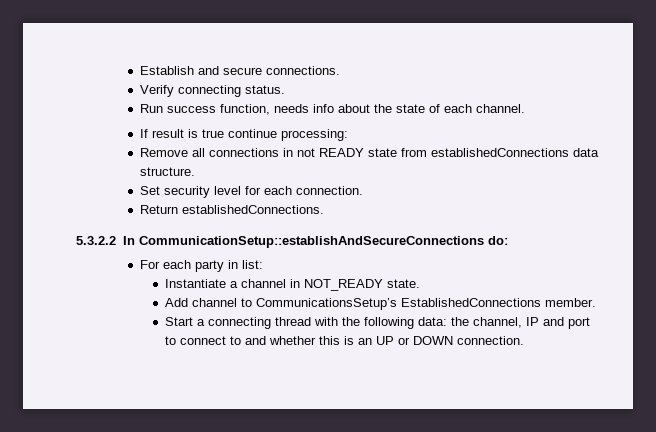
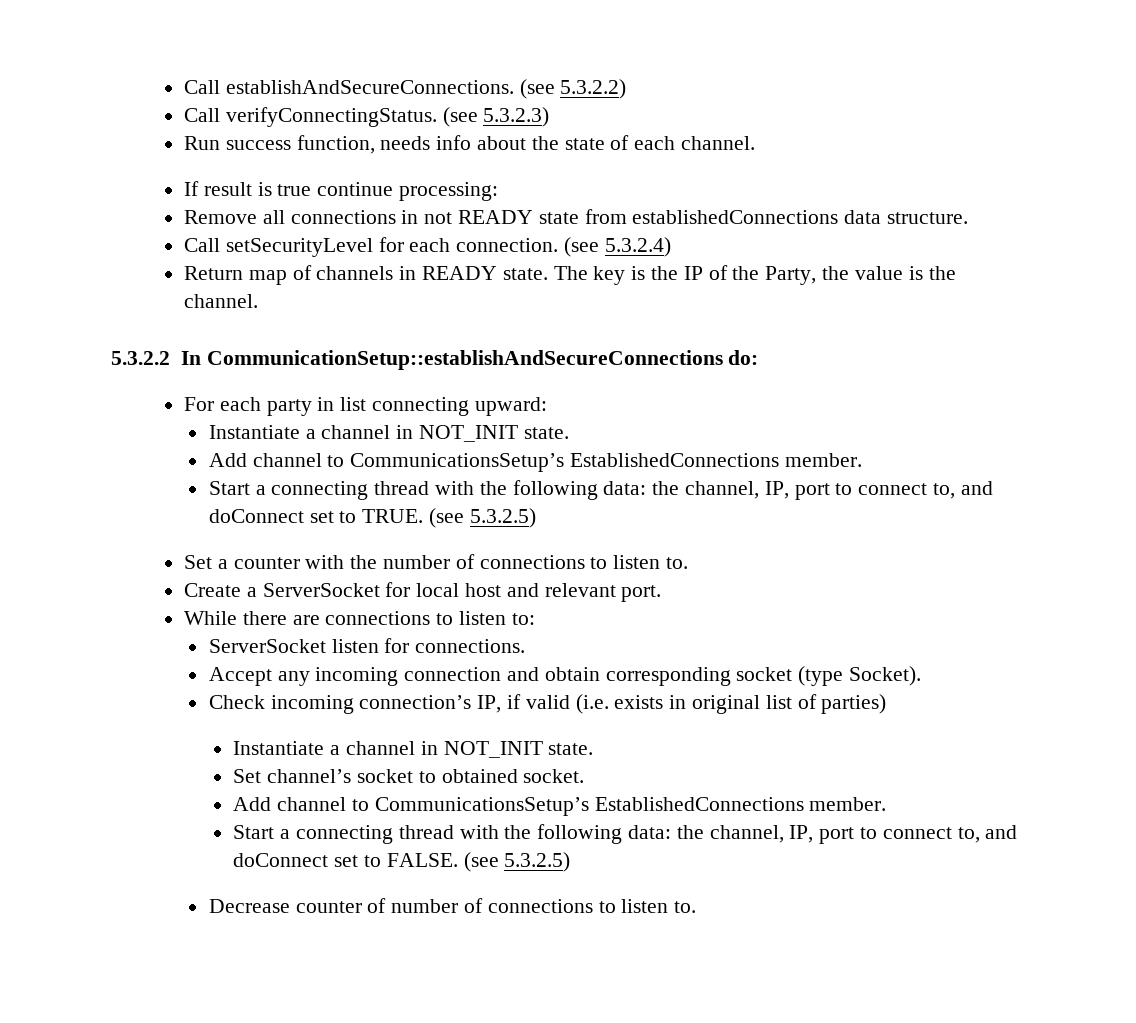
- Establish and secure connections.
- Verify connecting status.
+ Call establishAndSecureConnections. (see 5.3.2.2)
+ Call verifyConnectingStatus. (see 5.3.2.3)
- Set security level for each connection.
+ Call setSecurityLevel for each connection. (see 5.3.2.4)
- Return establishedConnections.
+ Return map of channels in READY state. The key is the IP of the Party, the value is the channel.
- For each party in list:
- Instantiate a channel in NOT_READY state.
+ For each party in list connecting upward:
+ Instantiate a channel in NOT_INIT state.
- Start a connecting thread with the following data: the channel, IP and port to connect to and whether this is an UP or DOWN connection.
+ Start a connecting thread with the following data: the channel, IP, port to connect to, and doConnect set to TRUE. (see 5.3.2.5)
+ Set a counter with the number of connections to listen to.
+ Create a ServerSocket for local host and relevant port.
+ While there are connections to listen to:
+ ServerSocket listen for connections.
+ Accept any incoming connection and obtain corresponding socket (type Socket).
+ Check incoming connection’s IP, if valid (i.e. exists in original list of parties)
+ Instantiate a channel in NOT_INIT state.
+ Set channel’s socket to obtained socket.
+ Add channel to CommunicationsSetup’s EstablishedConnections member.
+ Start a connecting thread with the following data: the channel, IP, port to connect to, and doConnect set to FALSE. (see 5.3.2.5)
+ Decrease counter of number of connections to listen to.

